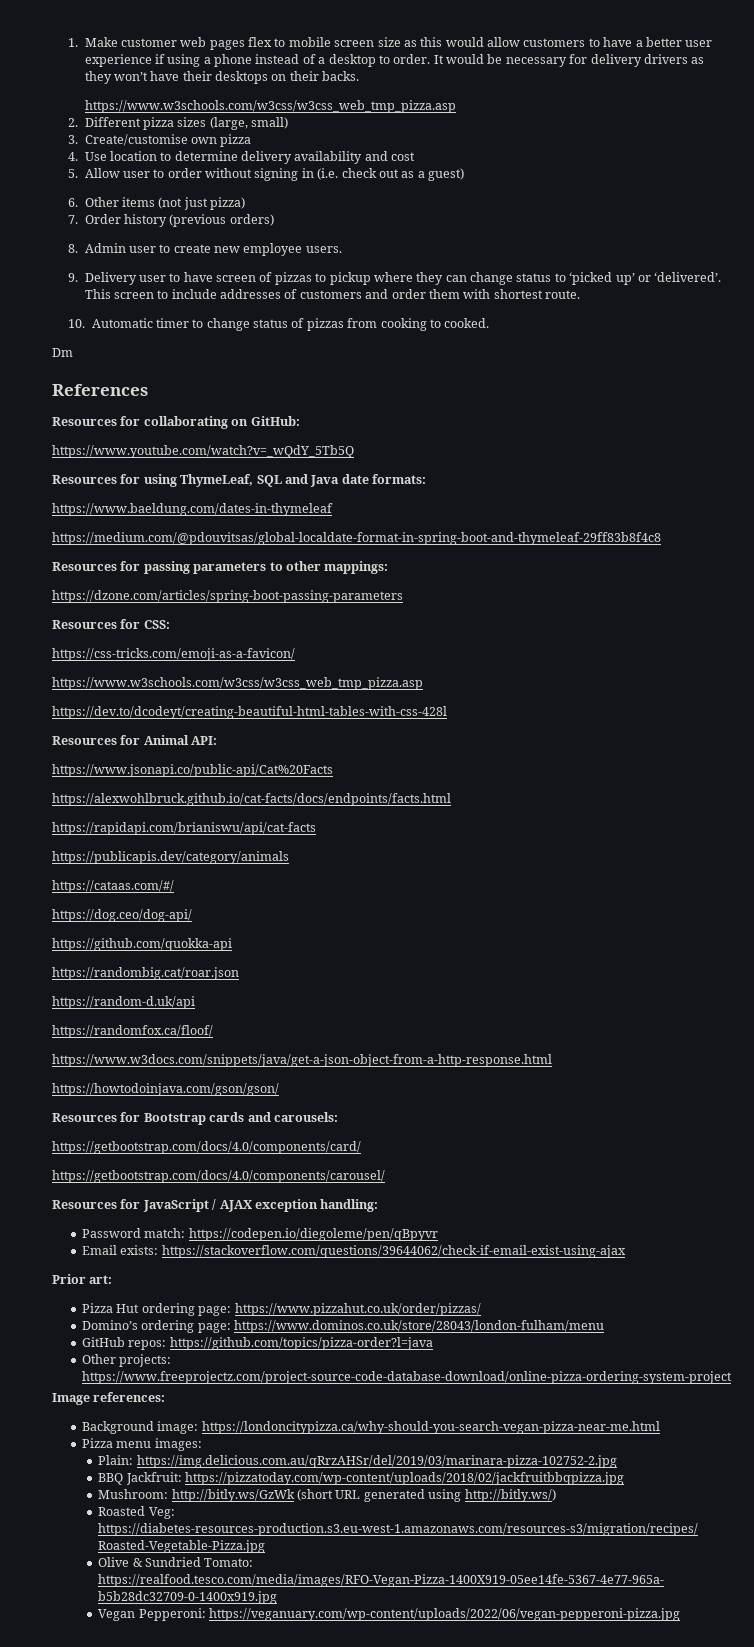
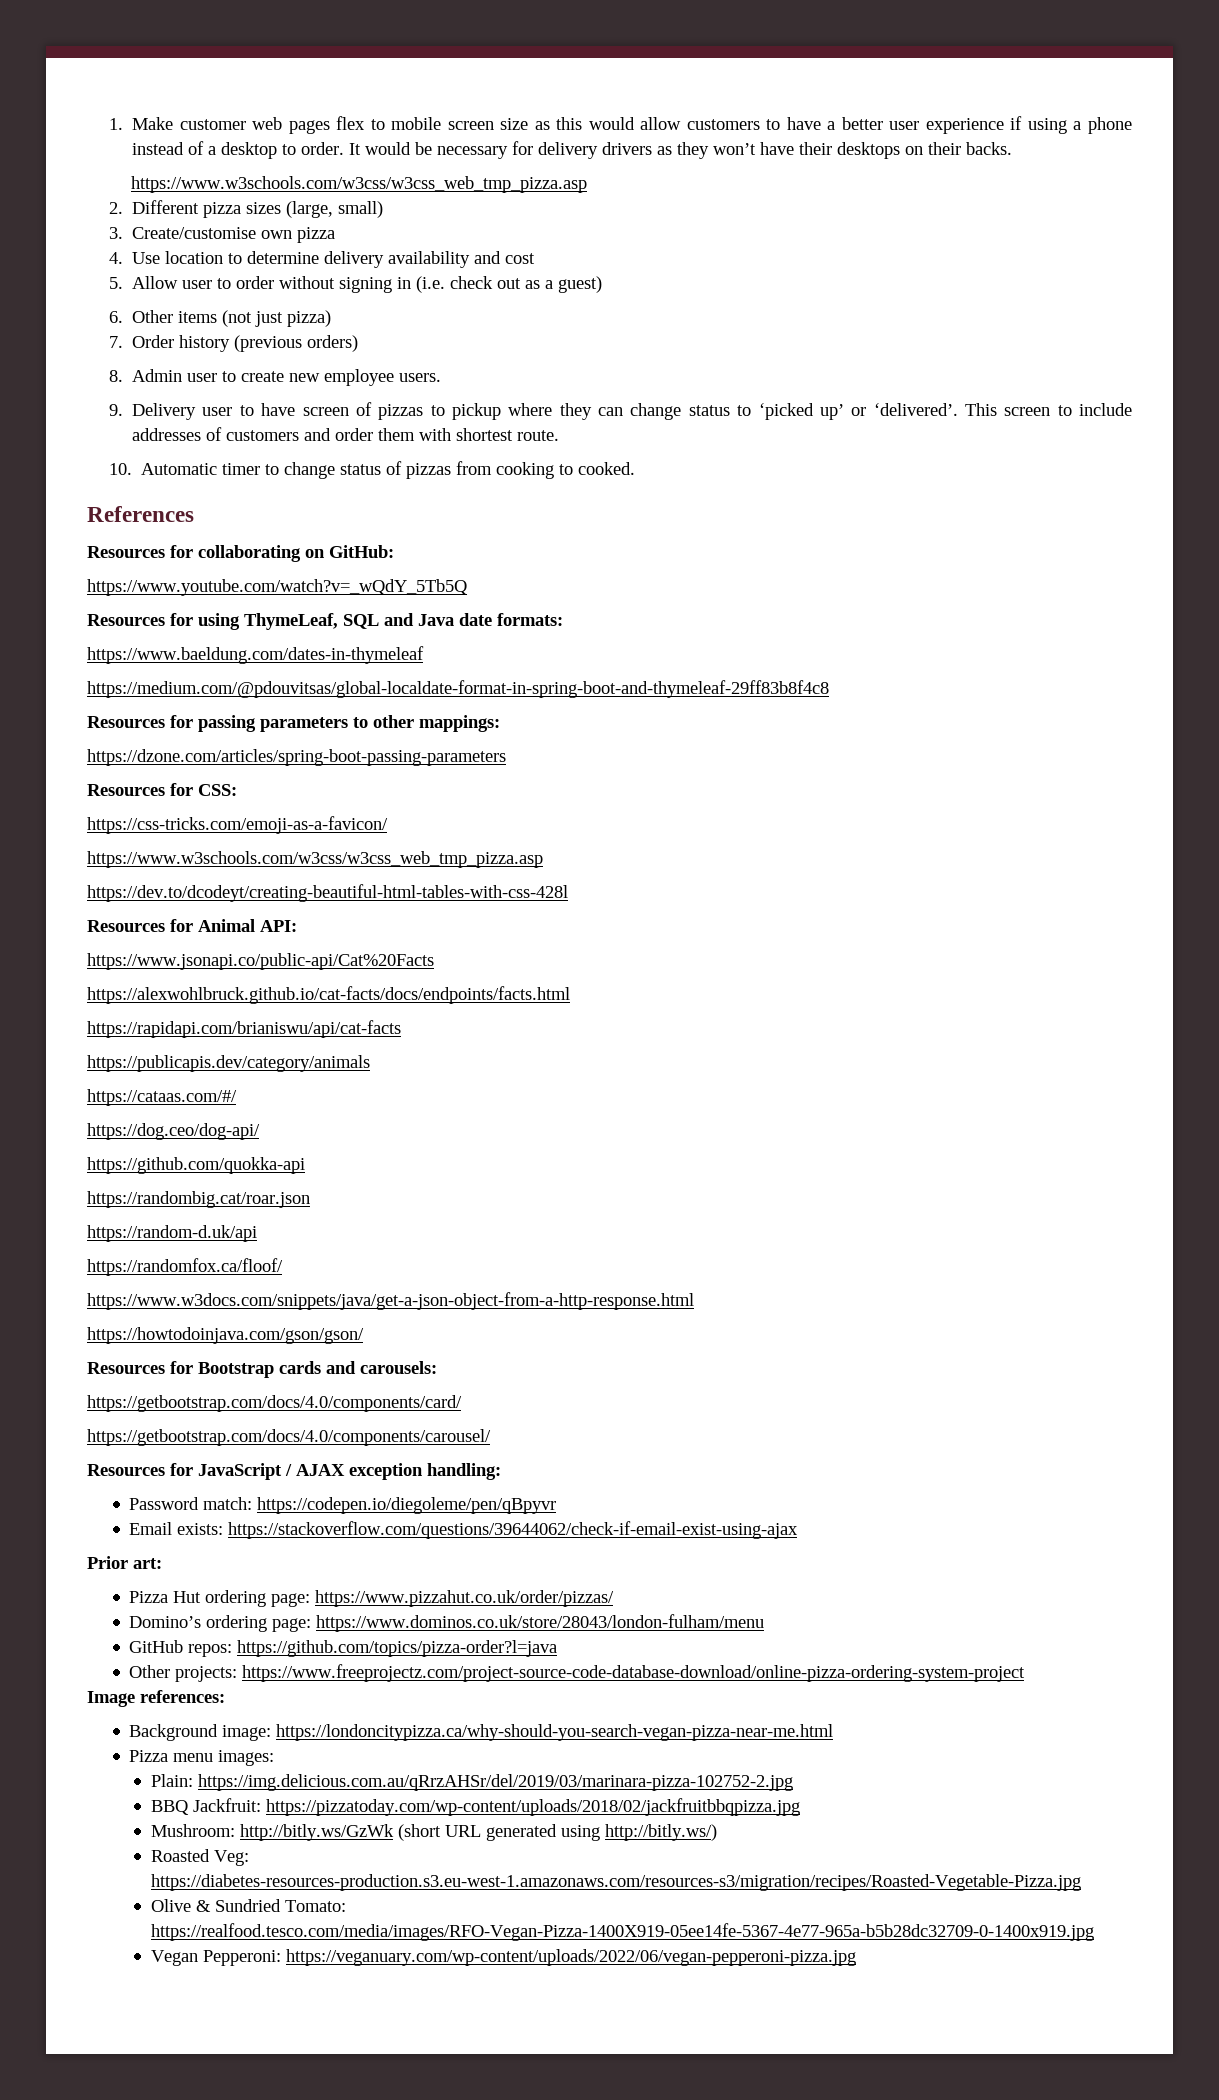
- Dm

